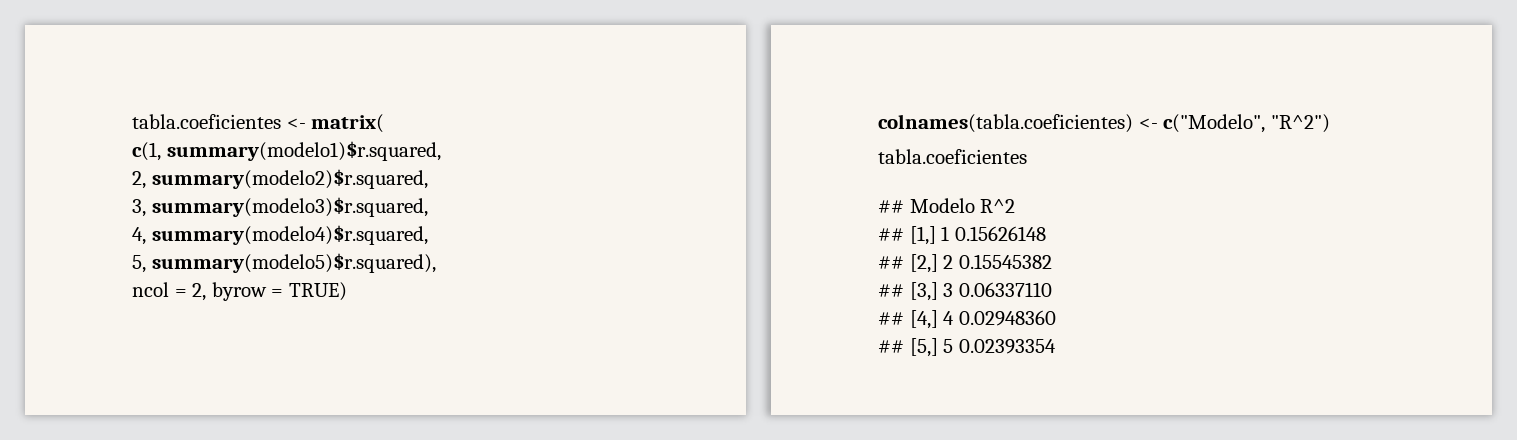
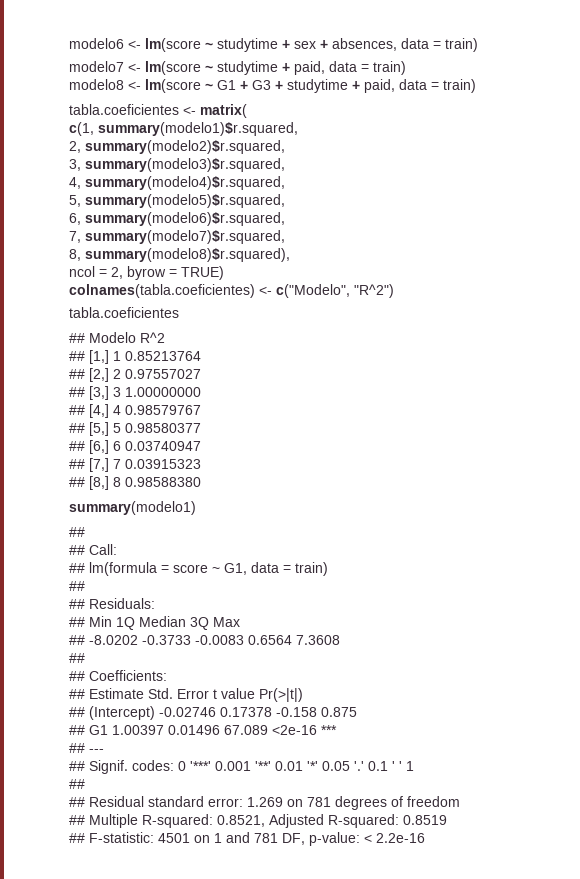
+ modelo6 <- lm(score ~ studytime + sex + absences, data = train)
+ modelo7 <- lm(score ~ studytime + paid, data = train)
+ modelo8 <- lm(score ~ G1 + G3 + studytime + paid, data = train)
- 5, summary(modelo5)$r.squared),
+ 5, summary(modelo5)$r.squared,
+ 6, summary(modelo6)$r.squared,
+ 7, summary(modelo7)$r.squared,
+ 8, summary(modelo8)$r.squared),
- ## [1,] 1 0.15626148
+ ## [1,] 1 0.85213764
- ## [2,] 2 0.15545382
+ ## [2,] 2 0.97557027
- ## [3,] 3 0.06337110
+ ## [3,] 3 1.00000000
- ## [4,] 4 0.02948360
+ ## [4,] 4 0.98579767
- ## [5,] 5 0.02393354
+ ## [5,] 5 0.98580377
+ ## [6,] 6 0.03740947
+ ## [7,] 7 0.03915323
+ ## [8,] 8 0.98588380
+ summary(modelo1)
+ ##
+ ## Call:
+ ## lm(formula = score ~ G1, data = train)
+ ##
+ ## Residuals:
+ ## Min 1Q Median 3Q Max
+ ## -8.0202 -0.3733 -0.0083 0.6564 7.3608
+ ##
+ ## Coefficients:
+ ## Estimate Std. Error t value Pr(>|t|)
+ ## (Intercept) -0.02746 0.17378 -0.158 0.875
+ ## G1 1.00397 0.01496 67.089 <2e-16 ***
+ ## ---
+ ## Signif. codes: 0 '***' 0.001 '**' 0.01 '*' 0.05 '.' 0.1 ' ' 1
+ ##
+ ## Residual standard error: 1.269 on 781 degrees of freedom
+ ## Multiple R-squared: 0.8521, Adjusted R-squared: 0.8519
+ ## F-statistic: 4501 on 1 and 781 DF, p-value: < 2.2e-16

